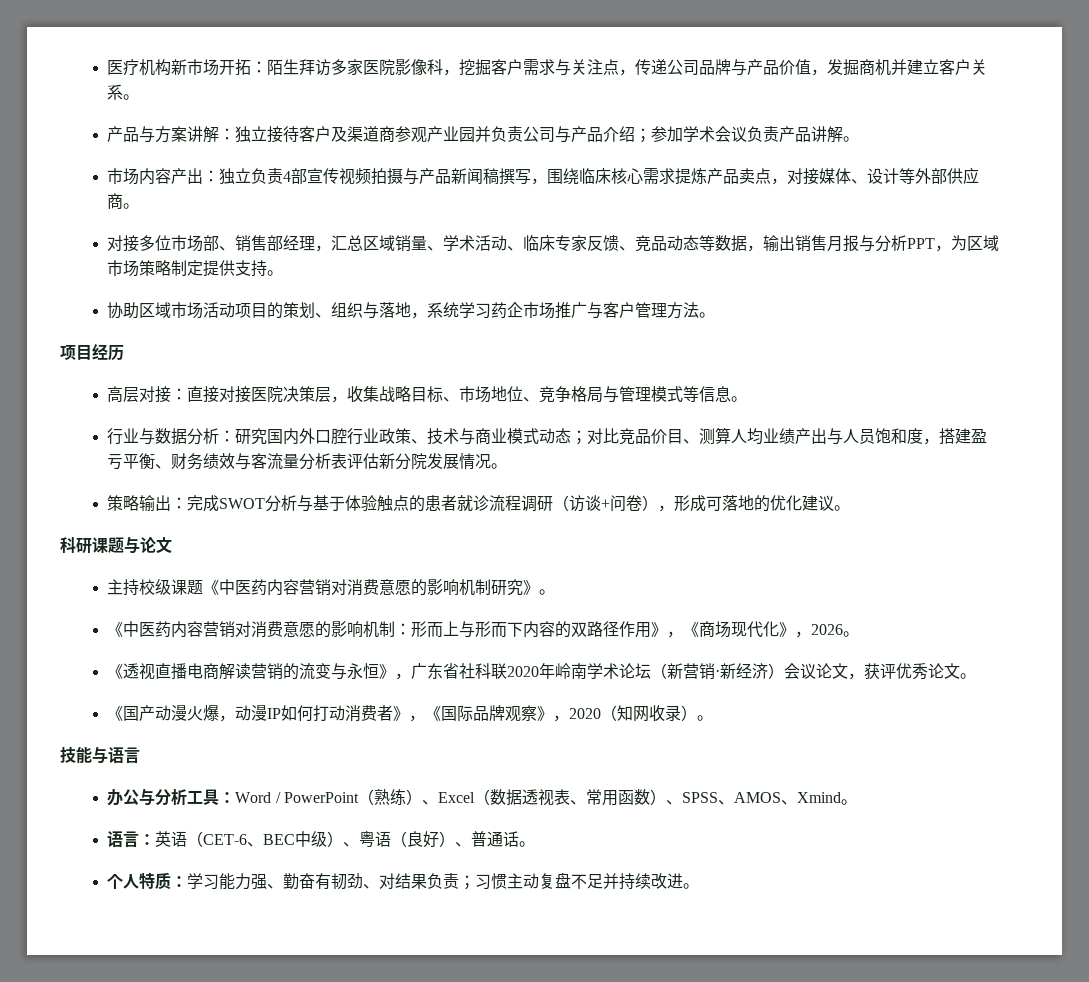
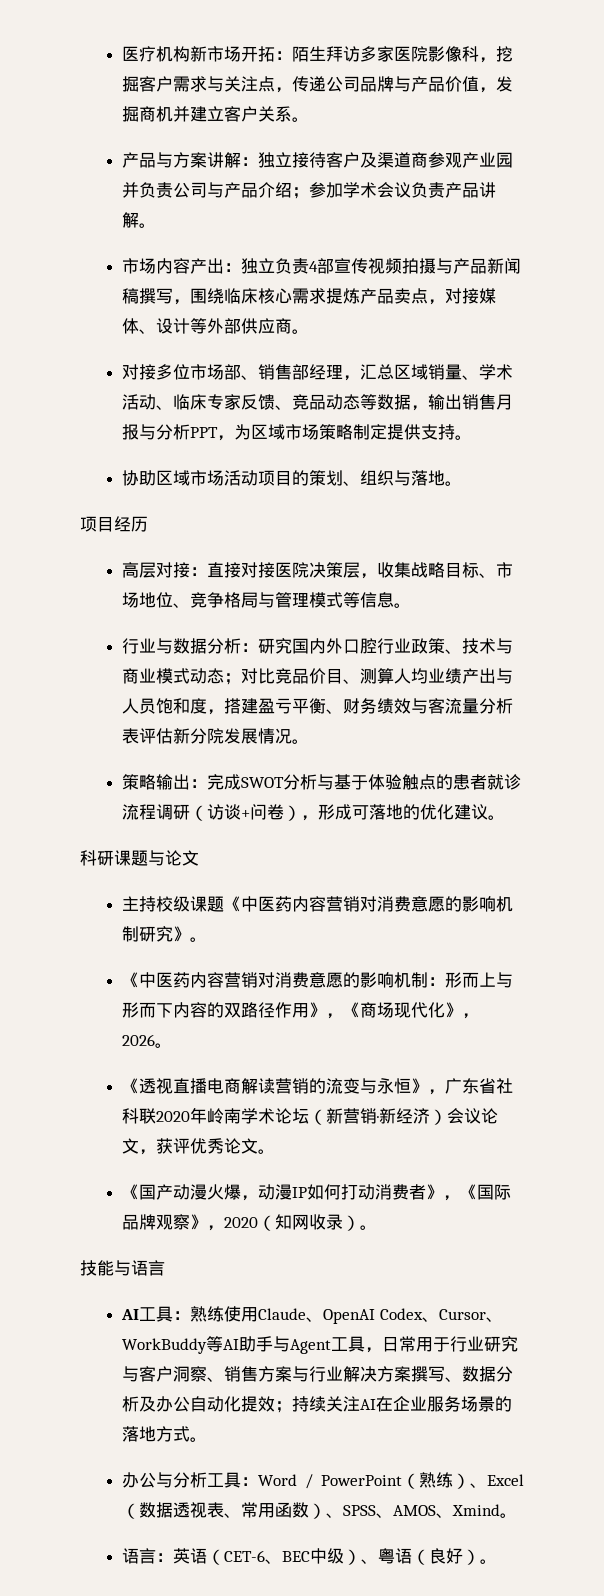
- 协助区域市场活动项目的策划、组织与落地，系统学习药企市场推广与客户管理方法。
+ 协助区域市场活动项目的策划、组织与落地。
+ AI工具：熟练使用Claude、OpenAI Codex、Cursor、WorkBuddy等AI助手与Agent工具，日常用于行业研究与客户洞察、销售方案与行业解决方案撰写、数据分析及办公自动化提效；持续关注AI在企业服务场景的落地方式。
- 语言：英语（CET-6、BEC中级）、粤语（良好）、普通话。
- 个人特质：学习能力强、勤奋有韧劲、对结果负责；习惯主动复盘不足并持续改进。
+ 语言：英语（CET-6、BEC中级）、粤语（良好）。

